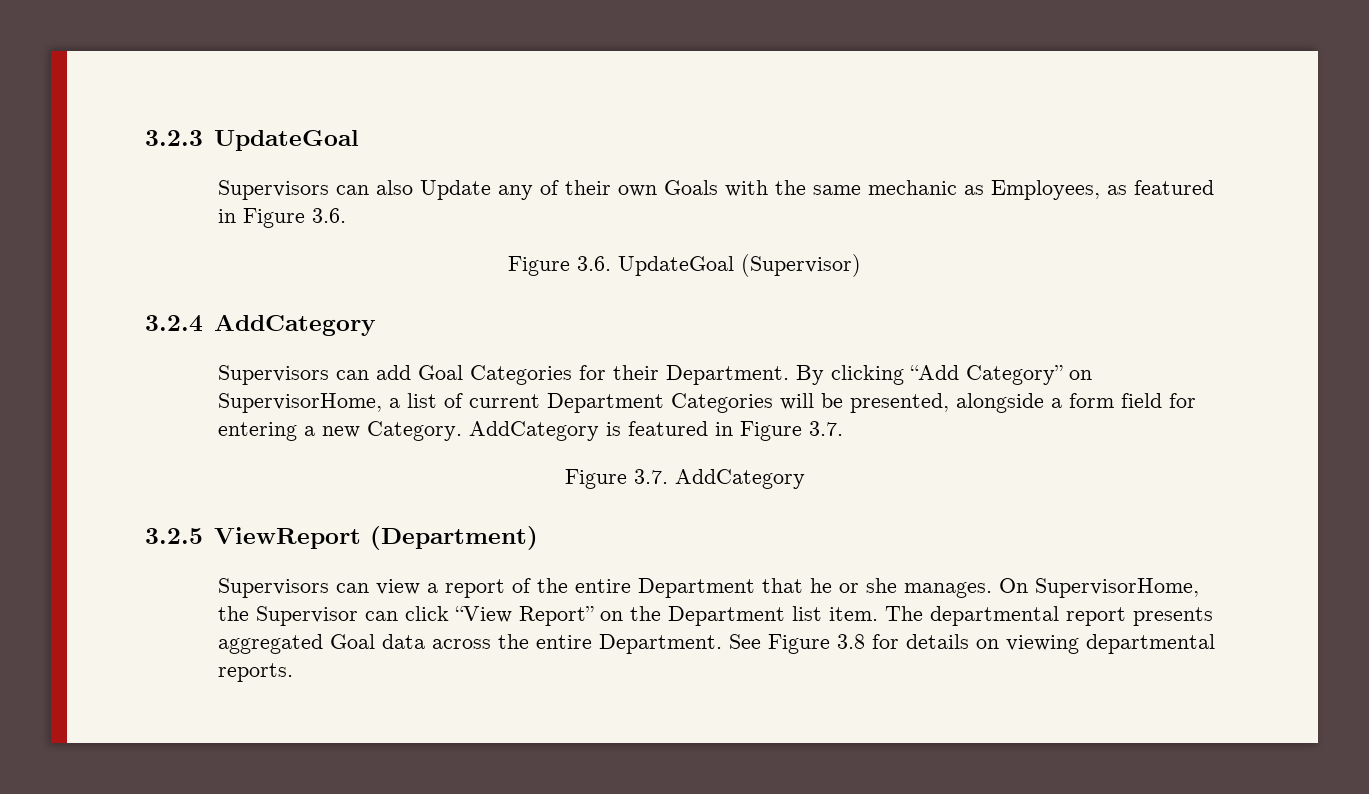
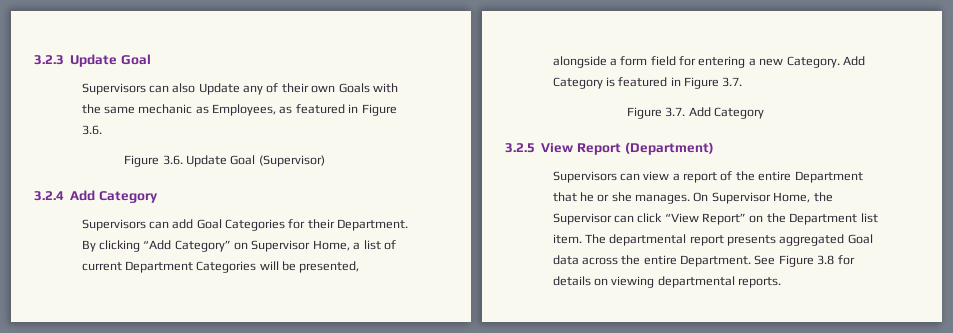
- 3.2.3 UpdateGoal
+ 3.2.3 Update Goal
- Figure 3.6. UpdateGoal (Supervisor)
+ Figure 3.6. Update Goal (Supervisor)
- 3.2.4 AddCategory
+ 3.2.4 Add Category
- By clicking “Add Category” on SupervisorHome, a list of current Department Categories will be presented, alongside a form field for entering a new Category.
+ By clicking “Add Category” on Supervisor Home, a list of current Department Categories will be presented, alongside a form field for entering a new Category.
- AddCategory is featured in Figure 3.7.
+ Add Category is featured in Figure 3.7.
- Figure 3.7. AddCategory
+ Figure 3.7. Add Category
- 3.2.5 ViewReport (Department)
+ 3.2.5 View Report (Department)
- On SupervisorHome, the Supervisor can click “View Report” on the Department list item.
+ On Supervisor Home, the Supervisor can click “View Report” on the Department list item.

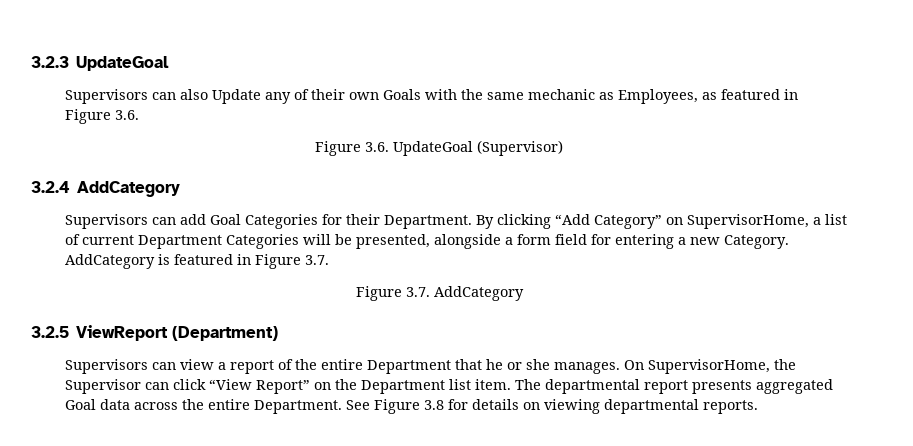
- 3.2.3 Update Goal
+ 3.2.3 UpdateGoal
- Figure 3.6. Update Goal (Supervisor)
+ Figure 3.6. UpdateGoal (Supervisor)
- 3.2.4 Add Category
+ 3.2.4 AddCategory
- By clicking “Add Category” on Supervisor Home, a list of current Department Categories will be presented, alongside a form field for entering a new Category.
+ By clicking “Add Category” on SupervisorHome, a list of current Department Categories will be presented, alongside a form field for entering a new Category.
- Add Category is featured in Figure 3.7.
+ AddCategory is featured in Figure 3.7.
- Figure 3.7. Add Category
+ Figure 3.7. AddCategory
- 3.2.5 View Report (Department)
+ 3.2.5 ViewReport (Department)
- On Supervisor Home, the Supervisor can click “View Report” on the Department list item.
+ On SupervisorHome, the Supervisor can click “View Report” on the Department list item.

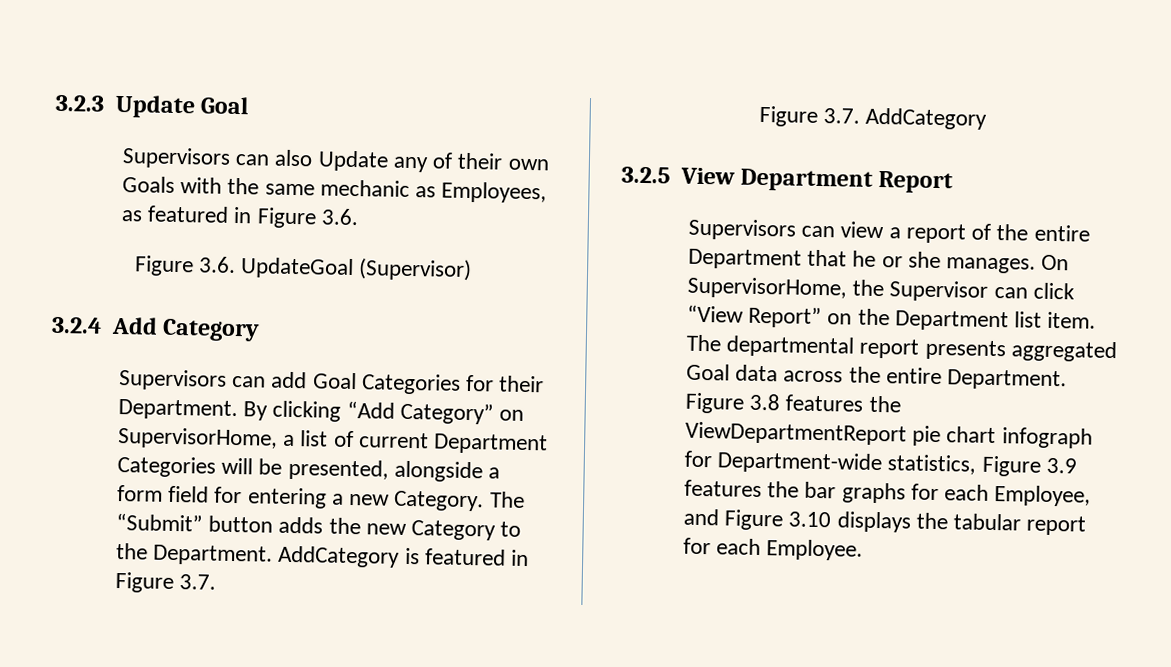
- 3.2.3 UpdateGoal
+ 3.2.3 Update Goal
- 3.2.4 AddCategory
+ 3.2.4 Add Category
+ The “Submit” button adds the new Category to the Department.
- 3.2.5 ViewReport (Department)
+ 3.2.5 View Department Report
- See Figure 3.8 for details on viewing departmental reports.
+ Figure 3.8 features the ViewDepartmentReport pie chart infograph for Department-wide statistics, Figure 3.9 features the bar graphs for each Employee, and Figure 3.10 displays the tabular report for each Employee.

